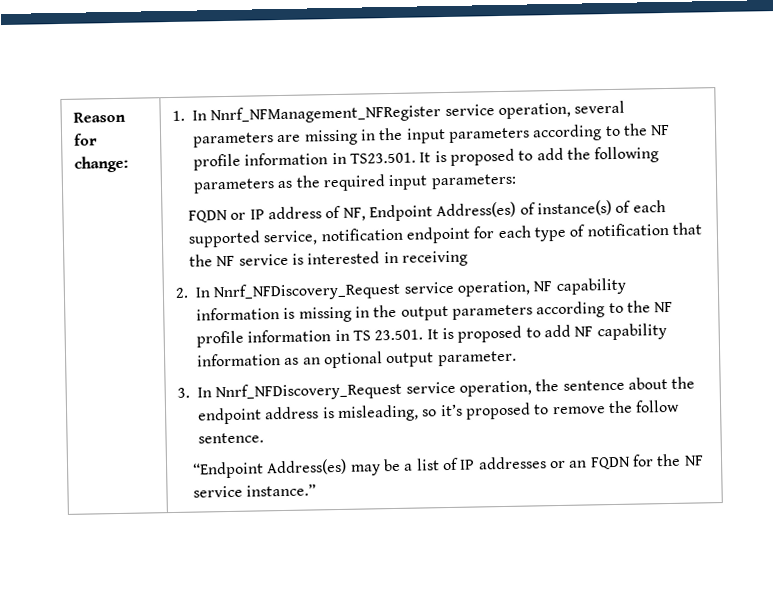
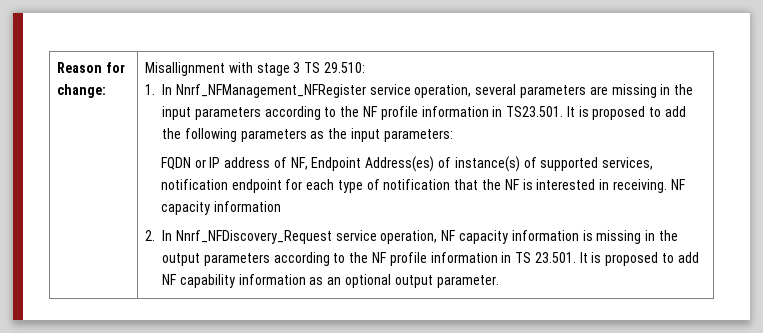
+ Misallignment with stage 3 TS 29.510:
- 1. In Nnrf_NFManagement_NFRegister service operation, several parameters are missing in the input parameters according to the NF profile information in TS23.501. It is proposed to add the following parameters as the required input parameters:
+ 1. In Nnrf_NFManagement_NFRegister service operation, several parameters are missing in the input parameters according to the NF profile information in TS23.501. It is proposed to add the following parameters as the input parameters:
- FQDN or IP address of NF, Endpoint Address(es) of instance(s) of each supported service, notification endpoint for each type of notification that the NF service is interested in receiving
+ FQDN or IP address of NF, Endpoint Address(es) of instance(s) of supported services, notification endpoint for each type of notification that the NF is interested in receiving. NF capacity information
- 2. In Nnrf_NFDiscovery_Request service operation, NF capability information is missing in the output parameters according to the NF profile information in TS 23.501. It is proposed to add NF capability information as an optional output parameter.
+ 2. In Nnrf_NFDiscovery_Request service operation, NF capacity information is missing in the output parameters according to the NF profile information in TS 23.501. It is proposed to add NF capability information as an optional output parameter.
- 3. In Nnrf_NFDiscovery_Request service operation, the sentence about the endpoint address is misleading, so it’s proposed to remove the follow sentence.
- “Endpoint Address(es) may be a list of IP addresses or an FQDN for the NF service instance.”

